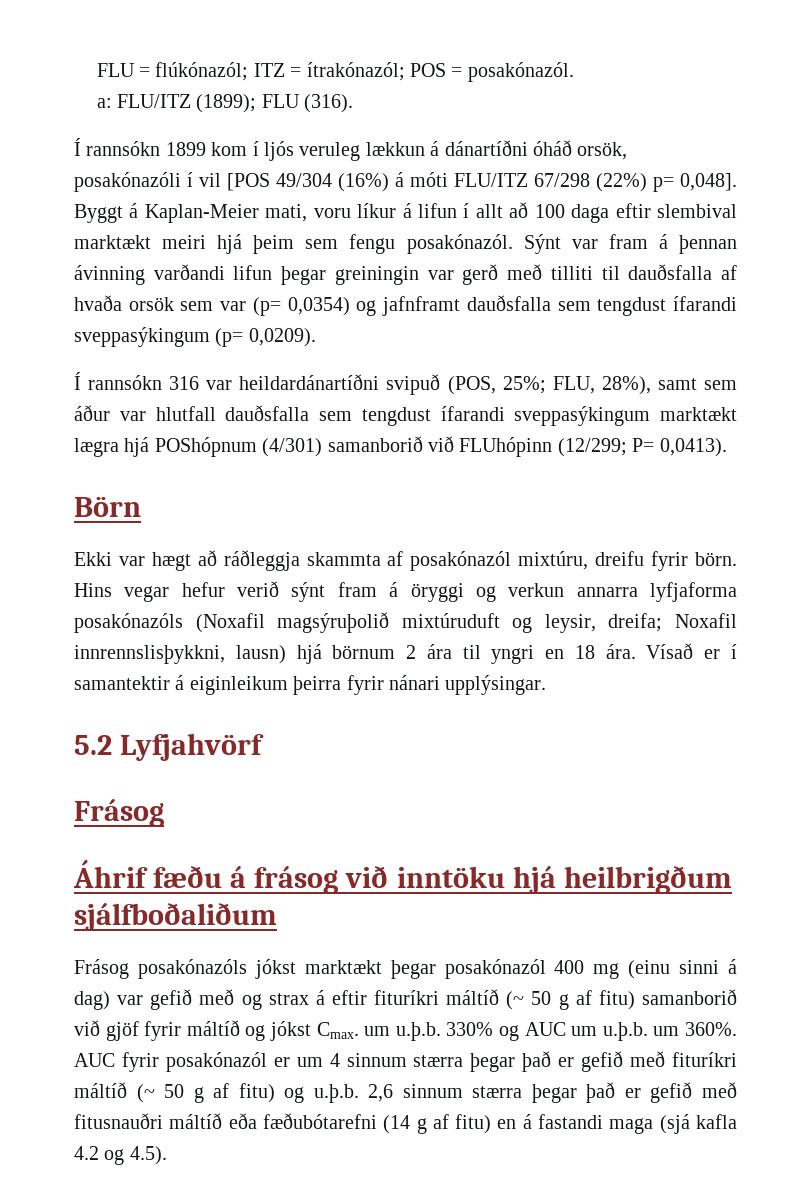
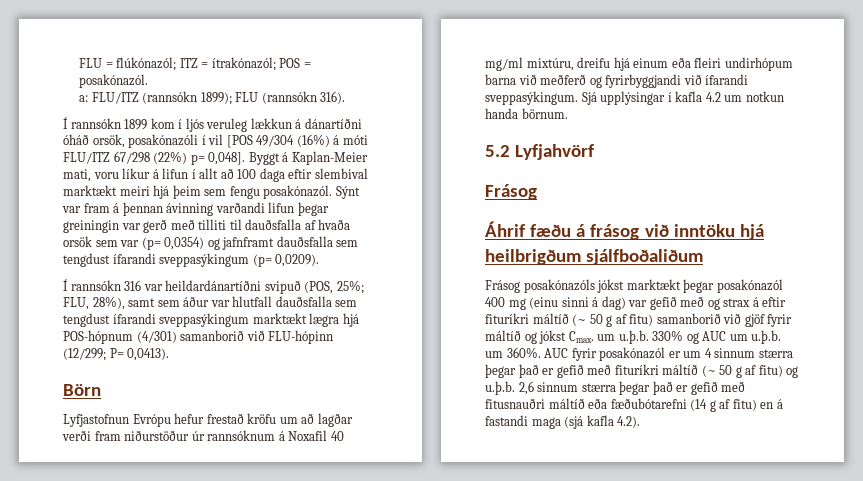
- a: FLU/ITZ (1899); FLU (316).
+ a: FLU/ITZ (rannsókn 1899); FLU (rannsókn 316).
- Í rannsókn 316 var heildardánartíðni svipuð (POS, 25%; FLU, 28%), samt sem áður var hlutfall dauðsfalla sem tengdust ífarandi sveppasýkingum marktækt lægra hjá POShópnum (4/301) samanborið við FLUhópinn (12/299; P= 0,0413).
+ Í rannsókn 316 var heildardánartíðni svipuð (POS, 25%; FLU, 28%), samt sem áður var hlutfall dauðsfalla sem tengdust ífarandi sveppasýkingum marktækt lægra hjá POS-hópnum (4/301) samanborið við FLU-hópinn (12/299; P= 0,0413).
- Ekki var hægt að ráðleggja skammta af posakónazól mixtúru, dreifu fyrir börn. Hins vegar hefur verið sýnt fram á öryggi og verkun annarra lyfjaforma posakónazóls (Noxafil magsýruþolið mixtúruduft og leysir, dreifa; Noxafil innrennslisþykkni, lausn) hjá börnum 2 ára til yngri en 18 ára. Vísað er í samantektir á eiginleikum þeirra fyrir nánari upplýsingar.
+ Lyfjastofnun Evrópu hefur frestað kröfu um að lagðar verði fram niðurstöður úr rannsóknum á Noxafil 40 mg/ml mixtúru, dreifu hjá einum eða fleiri undirhópum barna við meðferð og fyrirbyggjandi við ífarandi sveppasýkingum. Sjá upplýsingar í kafla 4.2 um notkun handa börnum.
- AUC fyrir posakónazól er um 4 sinnum stærra þegar það er gefið með fituríkri máltíð (~ 50 g af fitu) og u.þ.b. 2,6 sinnum stærra þegar það er gefið með fitusnauðri máltíð eða fæðubótarefni (14 g af fitu) en á fastandi maga (sjá kafla 4.2 og 4.5).
+ AUC fyrir posakónazól er um 4 sinnum stærra þegar það er gefið með fituríkri máltíð (~ 50 g af fitu) og u.þ.b. 2,6 sinnum stærra þegar það er gefið með fitusnauðri máltíð eða fæðubótarefni (14 g af fitu) en á fastandi maga (sjá kafla 4.2).

